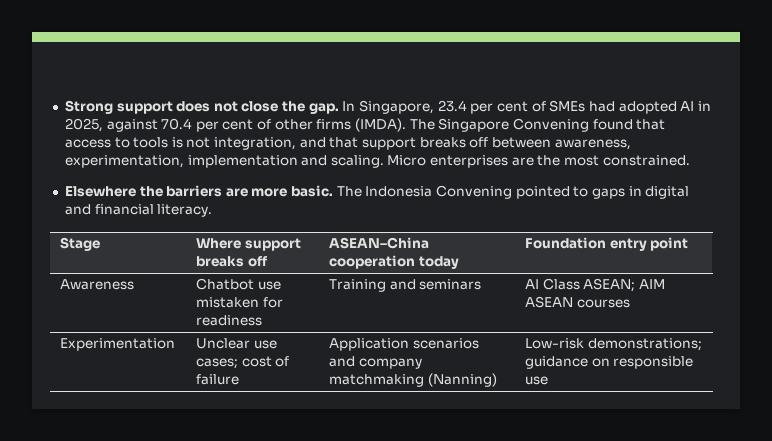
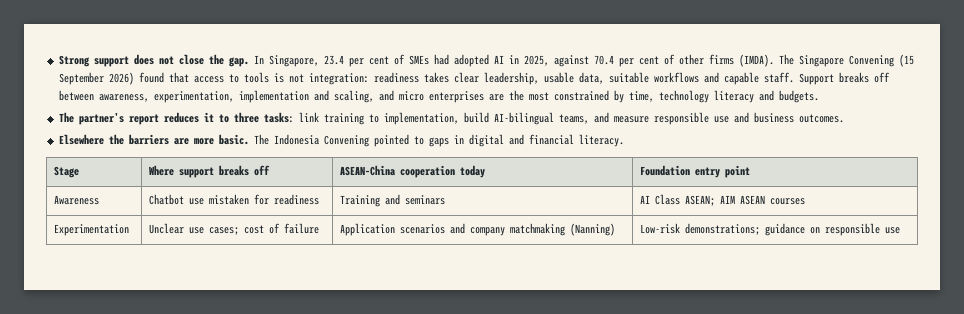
- The Singapore Convening found that access to tools is not integration, and that support breaks off between awareness, experimentation, implementation and scaling. Micro enterprises are the most constrained.
+ The Singapore Convening (15 September 2026) found that access to tools is not integration: readiness takes clear leadership, usable data, suitable workflows and capable staff. Support breaks off between awareness, experimentation, implementation and scaling, and micro enterprises are the most constrained by time, technology literacy and budgets.
+ The partner’s report reduces it to three tasks: link training to implementation, build AI-bilingual teams, and measure responsible use and business outcomes.

